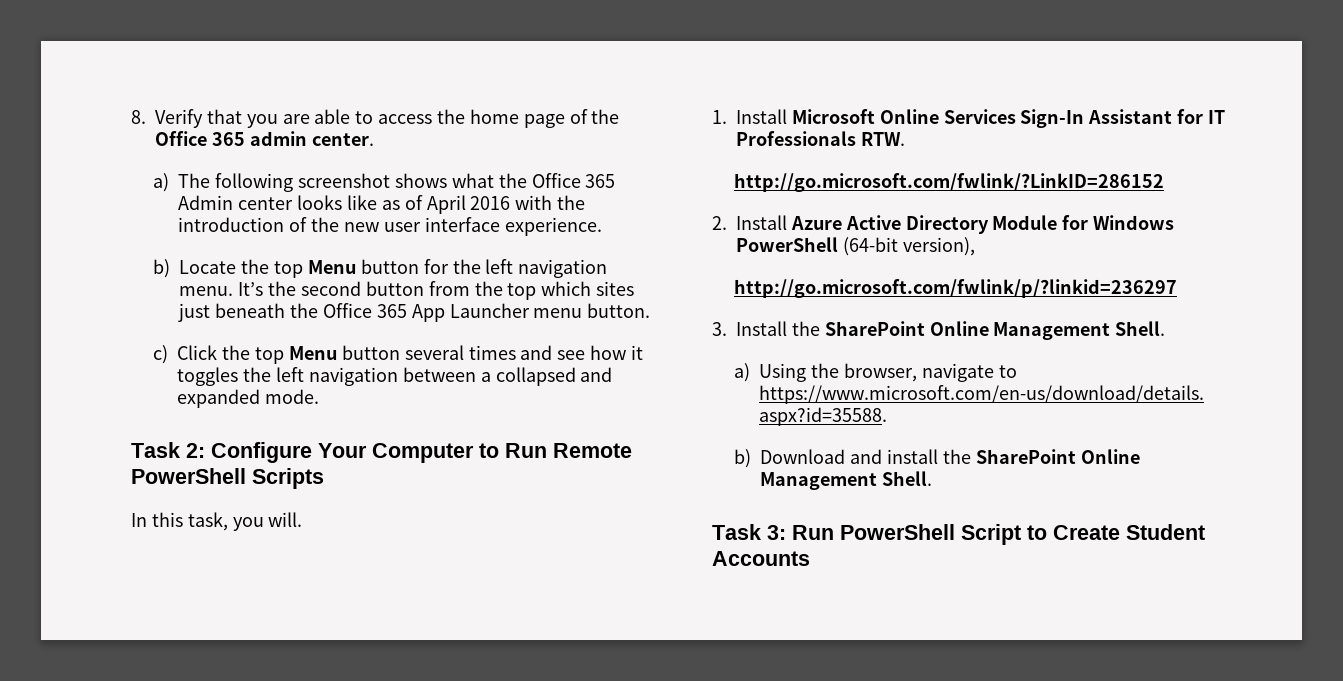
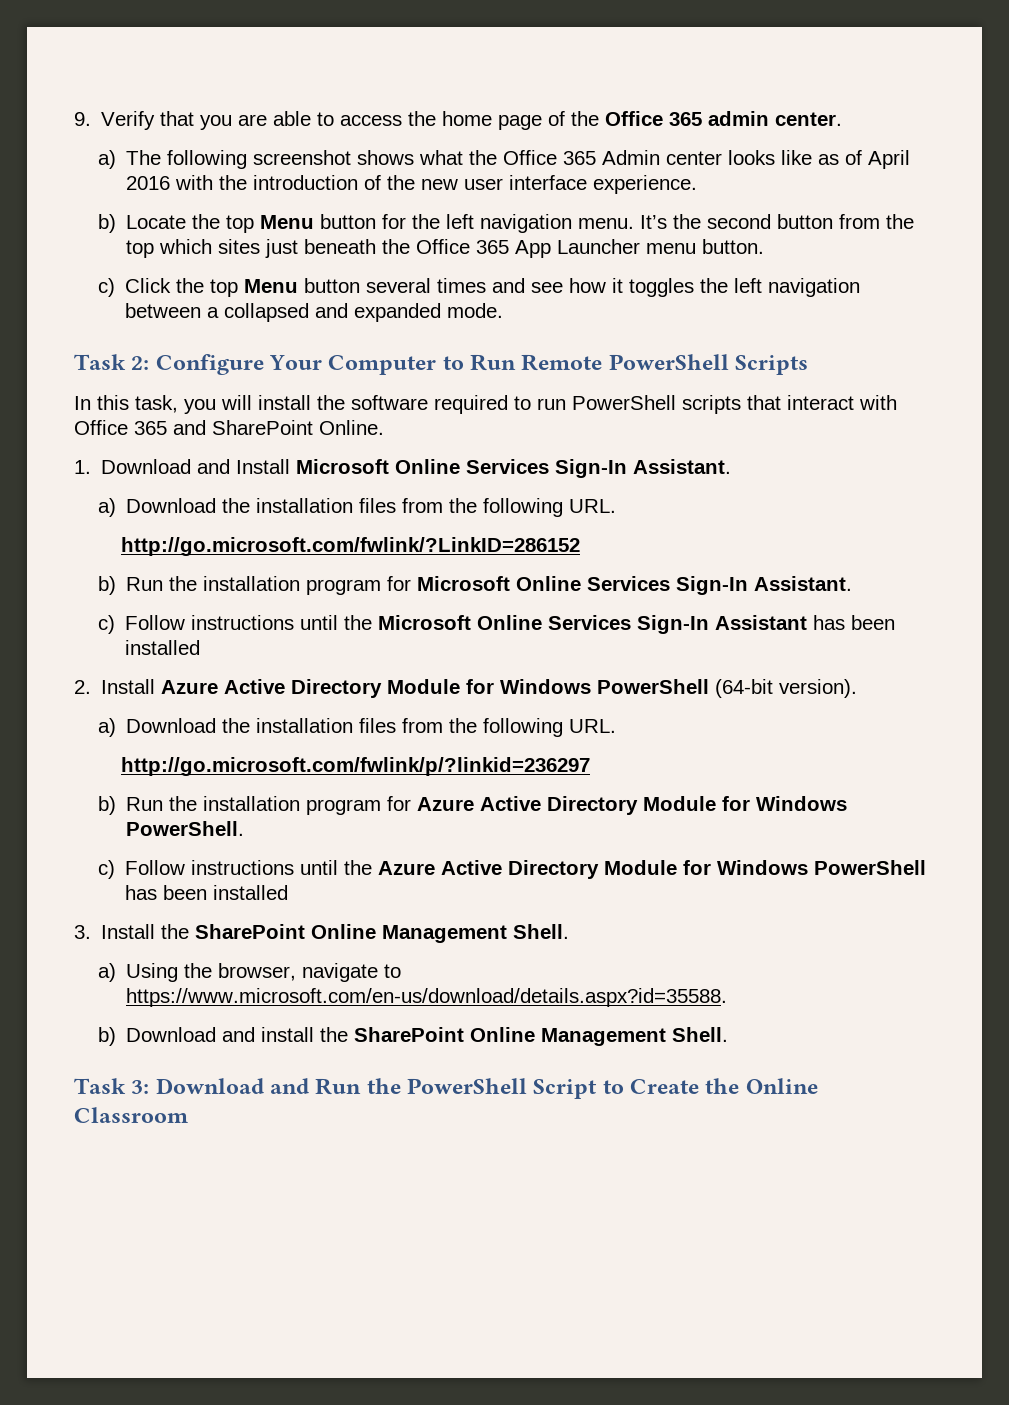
- 8. Verify that you are able to access the home page of the Office 365 admin center.
+ 9. Verify that you are able to access the home page of the Office 365 admin center.
- In this task, you will.
+ In this task, you will install the software required to run PowerShell scripts that interact with Office 365 and SharePoint Online.
- 1. Install Microsoft Online Services Sign-In Assistant for IT Professionals RTW.
+ 1. Download and Install Microsoft Online Services Sign-In Assistant.
+ a) Download the installation files from the following URL.
  http://go.microsoft.com/fwlink/?LinkID=286152
+ b) Run the installation program for Microsoft Online Services Sign-In Assistant.
+ c) Follow instructions until the Microsoft Online Services Sign-In Assistant has been installed
- 2. Install Azure Active Directory Module for Windows PowerShell (64-bit version),
+ 2. Install Azure Active Directory Module for Windows PowerShell (64-bit version).
+ a) Download the installation files from the following URL.
  http://go.microsoft.com/fwlink/p/?linkid=236297
+ b) Run the installation program for Azure Active Directory Module for Windows PowerShell.
+ c) Follow instructions until the Azure Active Directory Module for Windows PowerShell has been installed
- Task 3: Run PowerShell Script to Create Student Accounts
+ Task 3: Download and Run the PowerShell Script to Create the Online Classroom

